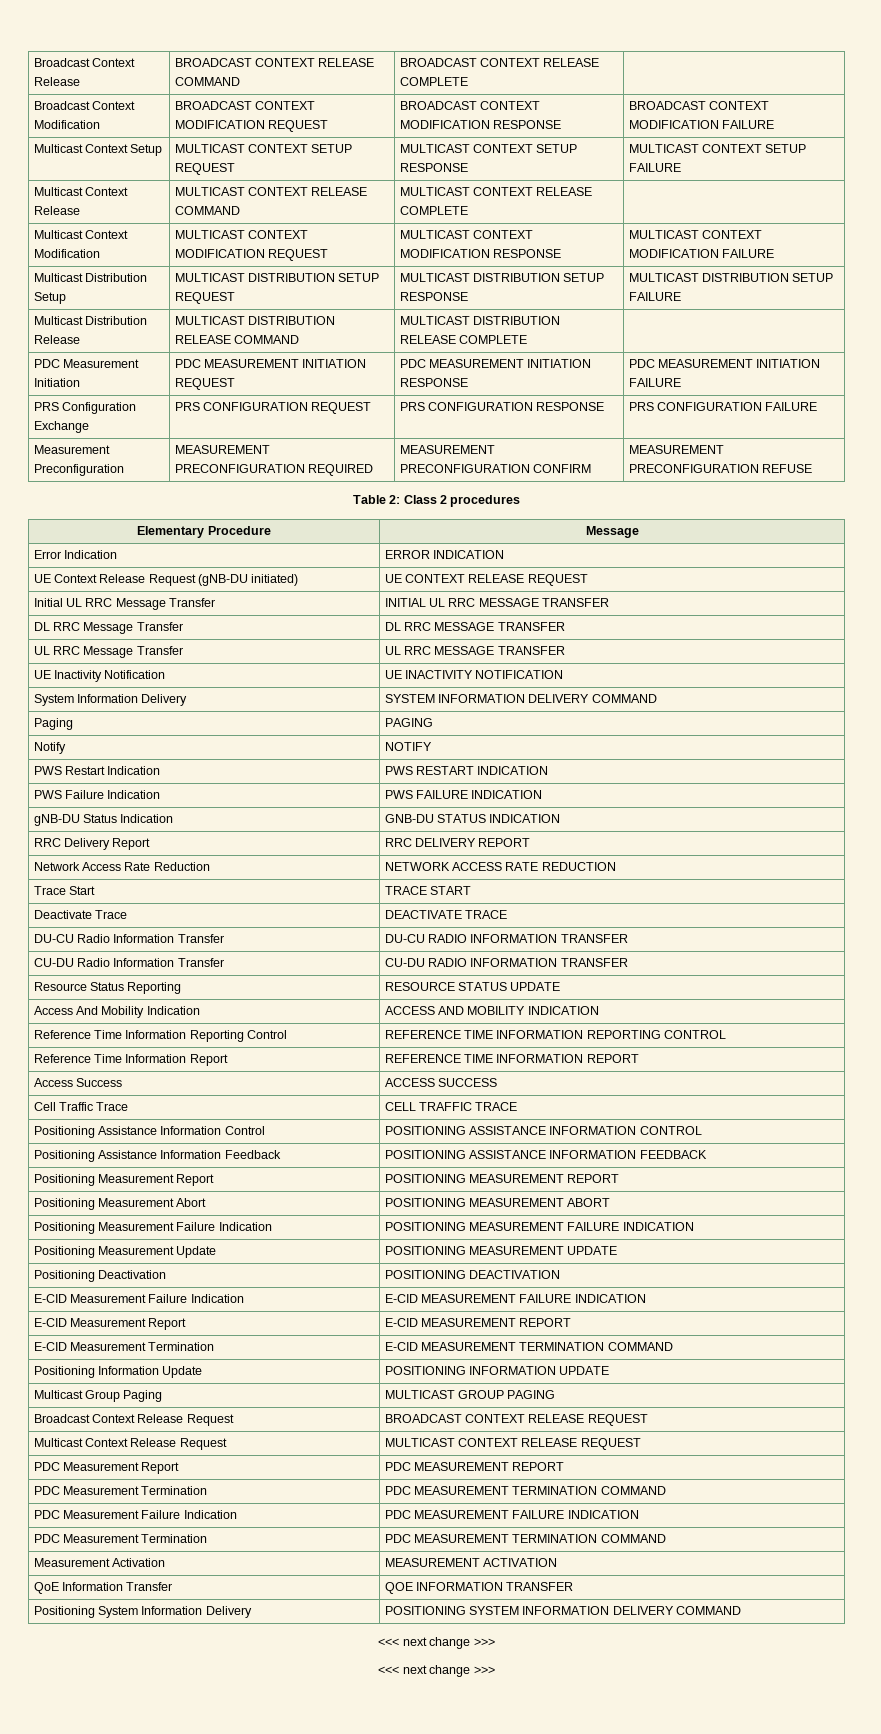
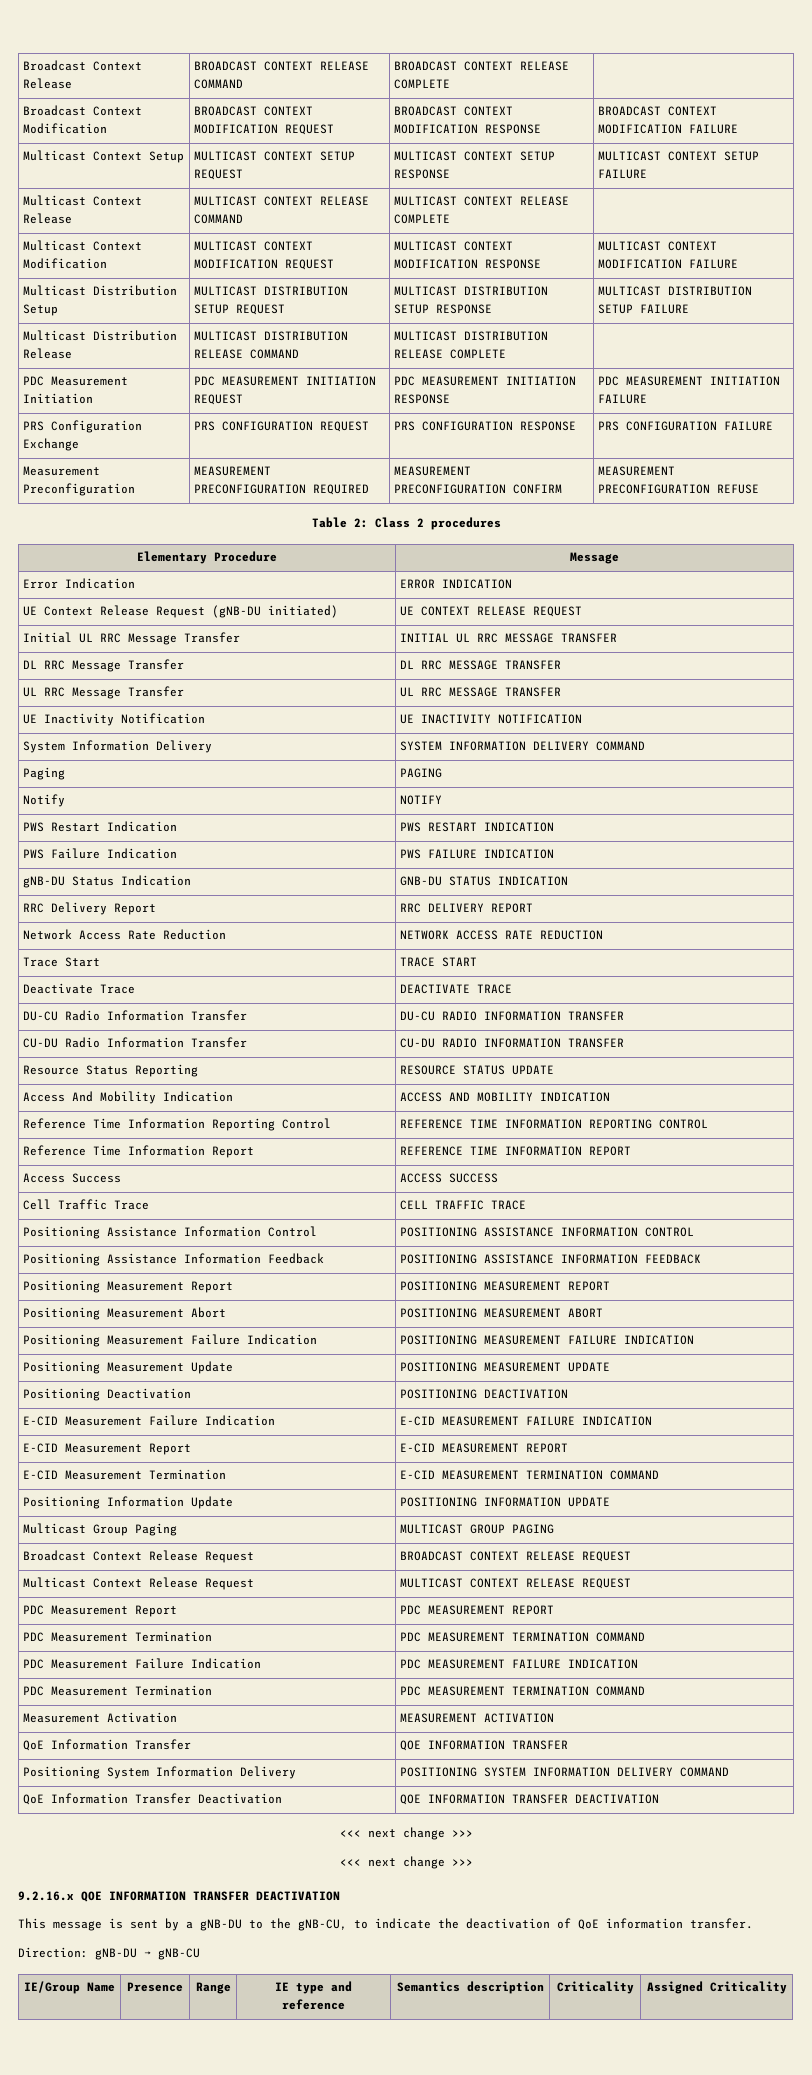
+ QoE Information Transfer Deactivation | QOE INFORMATION TRANSFER DEACTIVATION
+ 9.2.16.x QOE INFORMATION TRANSFER DEACTIVATION
+ This message is sent by a gNB-DU to the gNB-CU, to indicate the deactivation of QoE information transfer.
+ Direction: gNB-DU → gNB-CU
+ IE/Group Name | Presence | Range | IE type and reference | Semantics description | Criticality | Assigned Criticality

